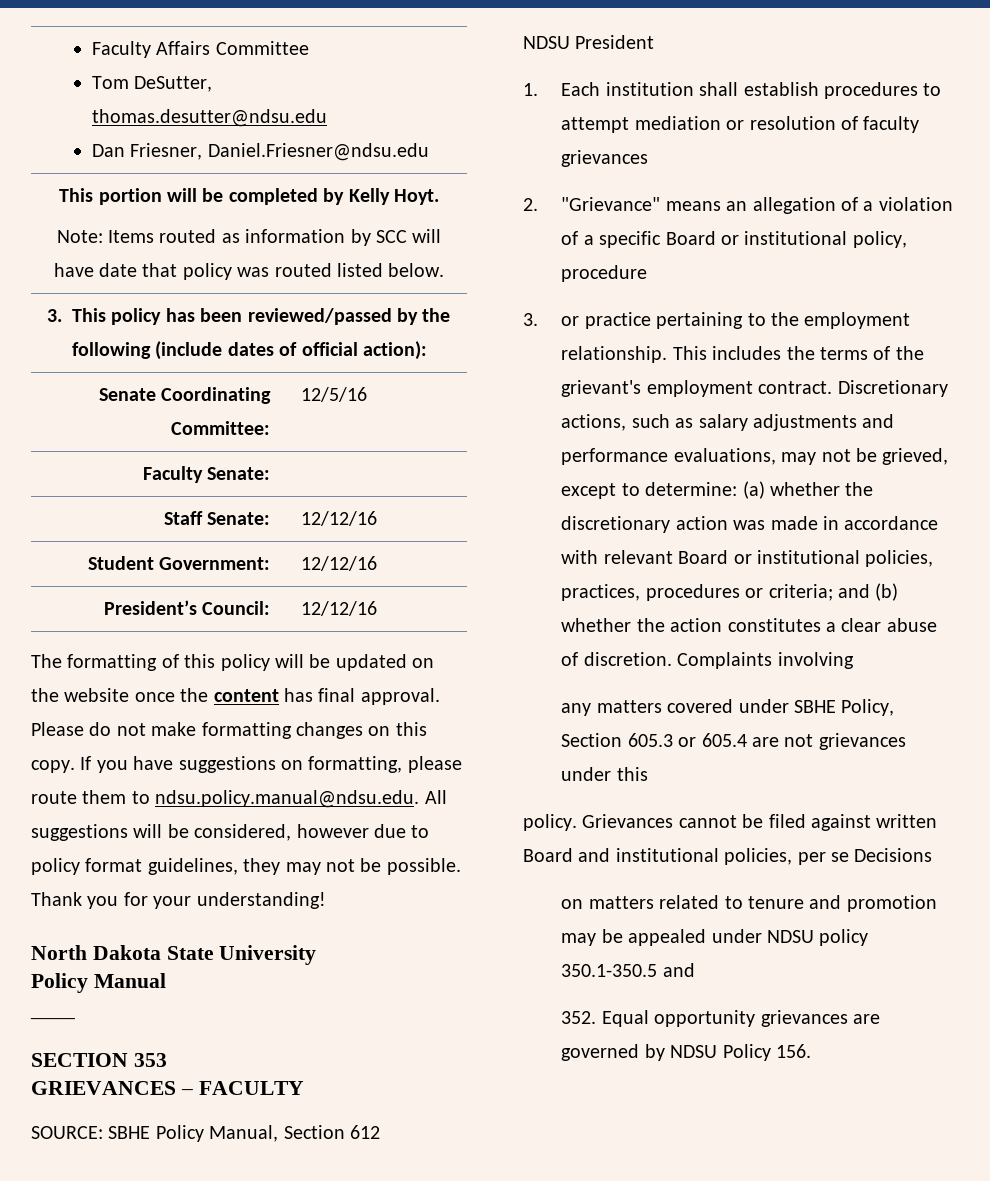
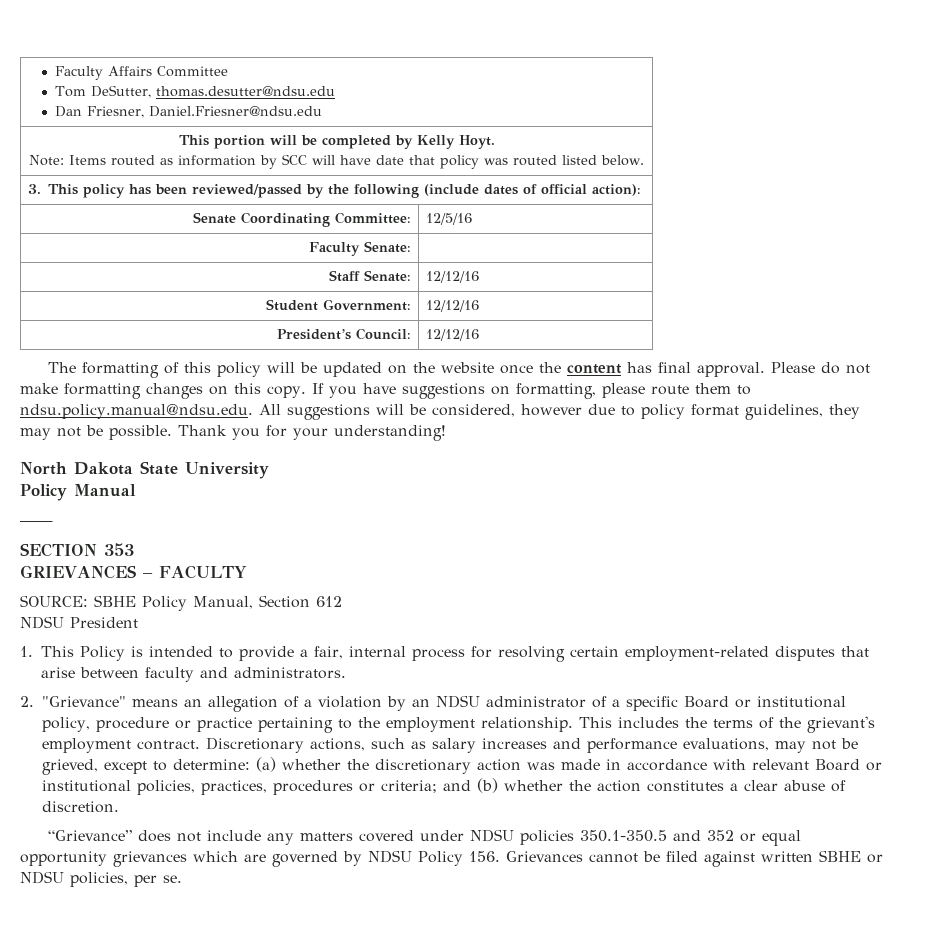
- 1. Each institution shall establish procedures to attempt mediation or resolution of faculty grievances
+ 1. This Policy is intended to provide a fair, internal process for resolving certain employment-related disputes that arise between faculty and administrators.
- 2. "Grievance" means an allegation of a violation of a specific Board or institutional policy, procedure
- 3. or practice pertaining to the employment relationship.
+ 2. "Grievance" means an allegation of a violation by an NDSU administrator of a specific Board or institutional policy, procedure or practice pertaining to the employment relationship.
- Discretionary actions, such as salary adjustments and performance evaluations, may not be grieved, except to determine: (a) whether the discretionary action was made in accordance with relevant Board or institutional policies, practices, procedures or criteria; and (b) whether the action constitutes a clear abuse of discretion. Complaints involving
- any matters covered under SBHE Policy, Section 605.3 or 605.4 are not grievances under this
- policy. Grievances cannot be filed against written Board and institutional policies, per se Decisions
- on matters related to tenure and promotion may be appealed under NDSU policy 350.1-350.5 and
- 352. Equal opportunity grievances are governed by NDSU Policy 156.
+ Discretionary actions, such as salary increases and performance evaluations, may not be grieved, except to determine: (a) whether the discretionary action was made in accordance with relevant Board or institutional policies, practices, procedures or criteria; and (b) whether the action constitutes a clear abuse of discretion.
+ “Grievance” does not include any matters covered under NDSU policies 350.1-350.5 and 352 or equal opportunity grievances which are governed by NDSU Policy 156. Grievances cannot be filed against written SBHE or NDSU policies, per se.

